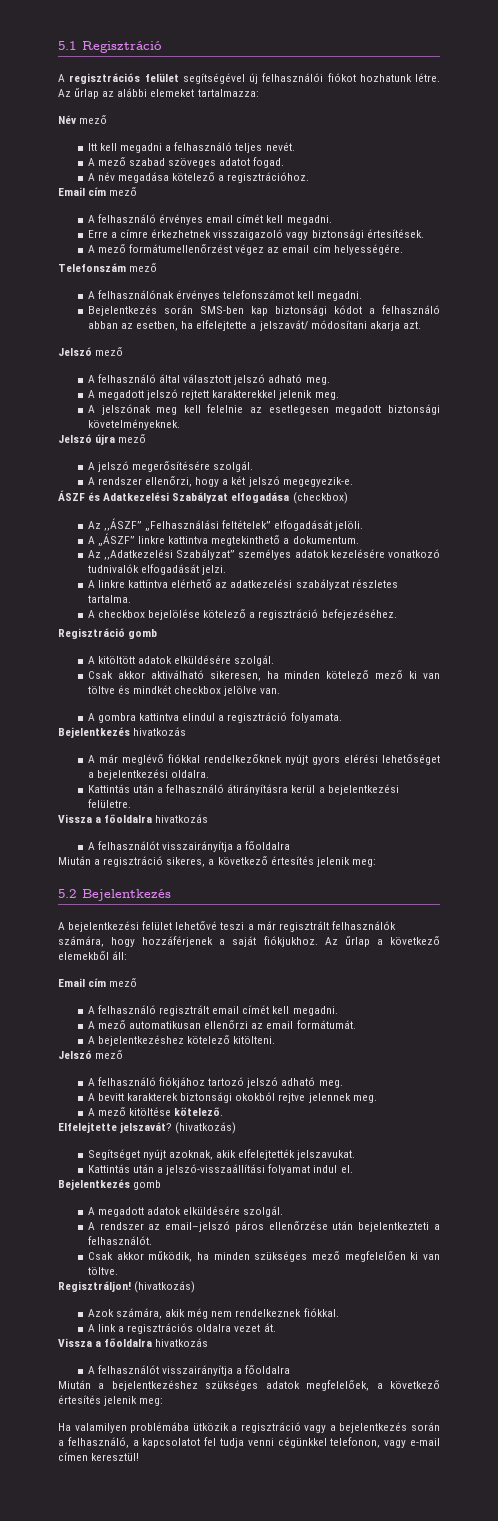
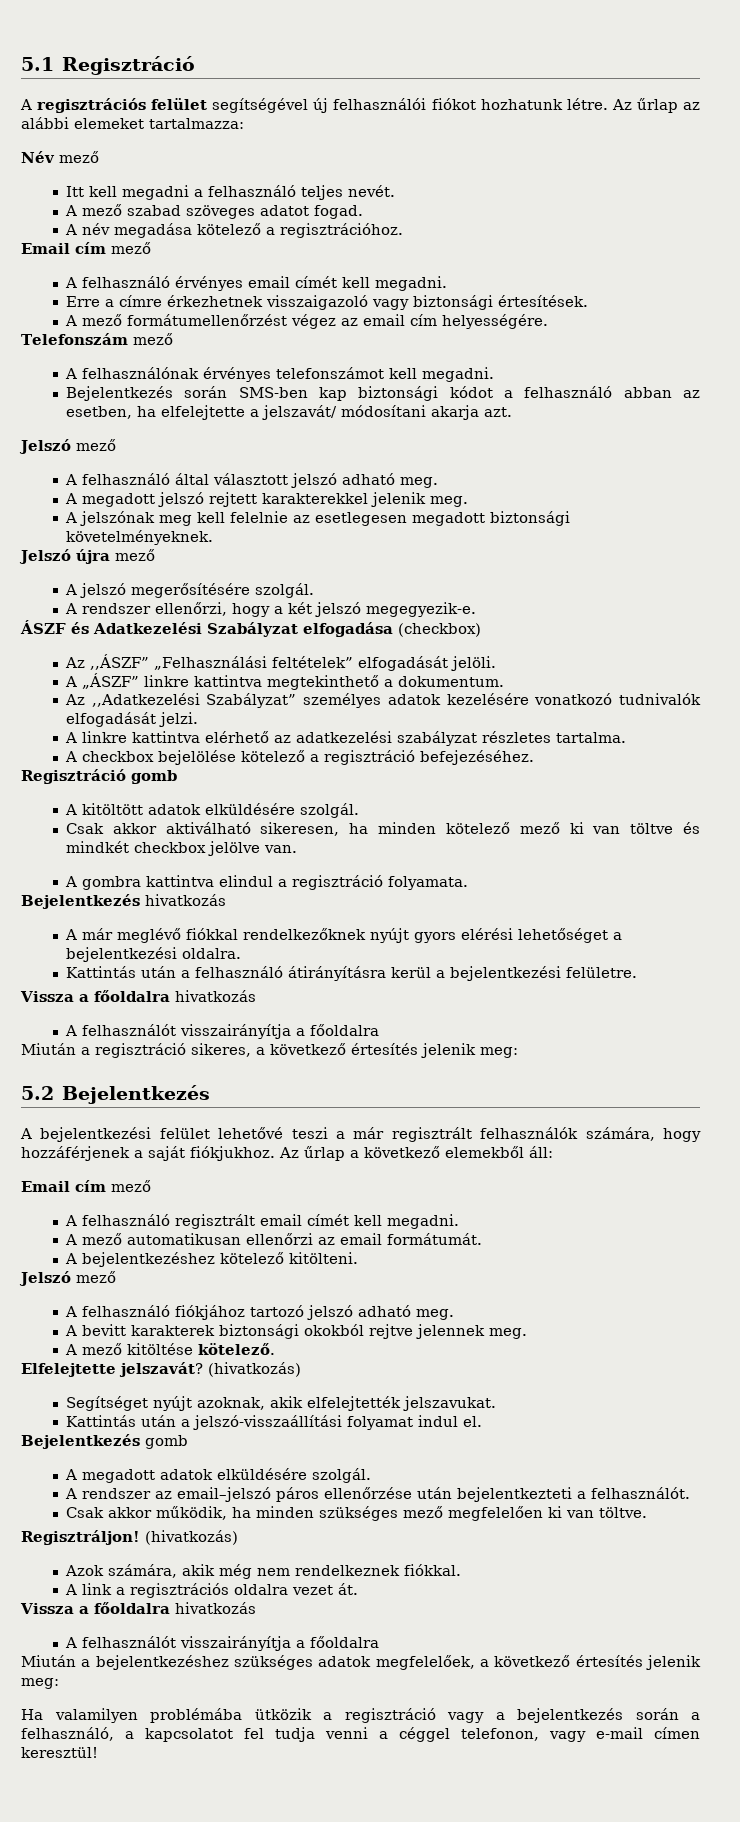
- Ha valamilyen problémába ütközik a regisztráció vagy a bejelentkezés során a felhasználó, a kapcsolatot fel tudja venni cégünkkel telefonon, vagy e-mail címen keresztül!
+ Ha valamilyen problémába ütközik a regisztráció vagy a bejelentkezés során a felhasználó, a kapcsolatot fel tudja venni a céggel telefonon, vagy e-mail címen keresztül!

